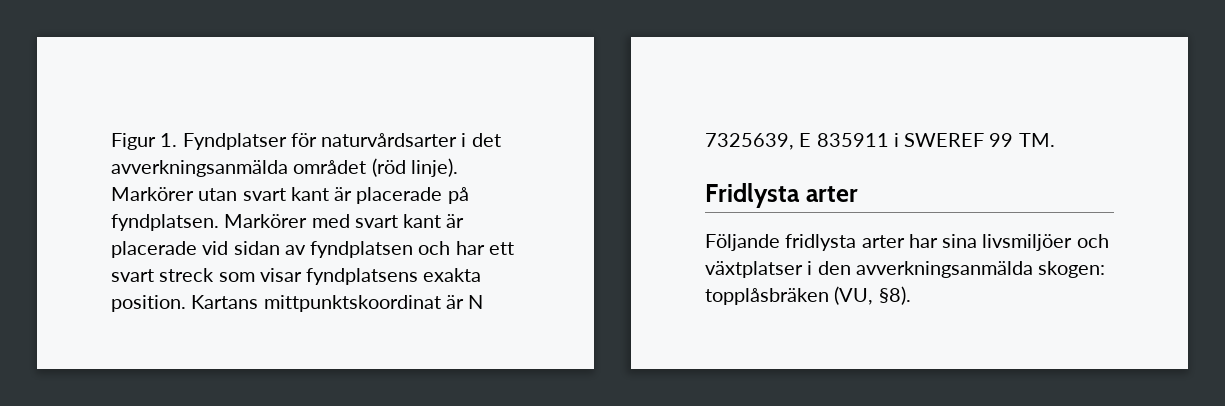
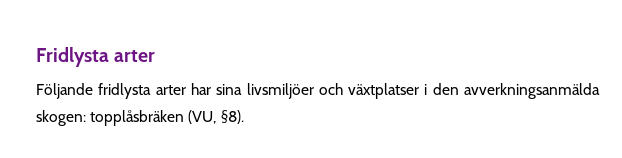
- Figur 1. Fyndplatser för naturvårdsarter i det avverkningsanmälda området (röd linje). Markörer utan svart kant är placerade på fyndplatsen. Markörer med svart kant är placerade vid sidan av fyndplatsen och har ett svart streck som visar fyndplatsens exakta position. Kartans mittpunktskoordinat är N 7325639, E 835911 i SWEREF 99 TM.

